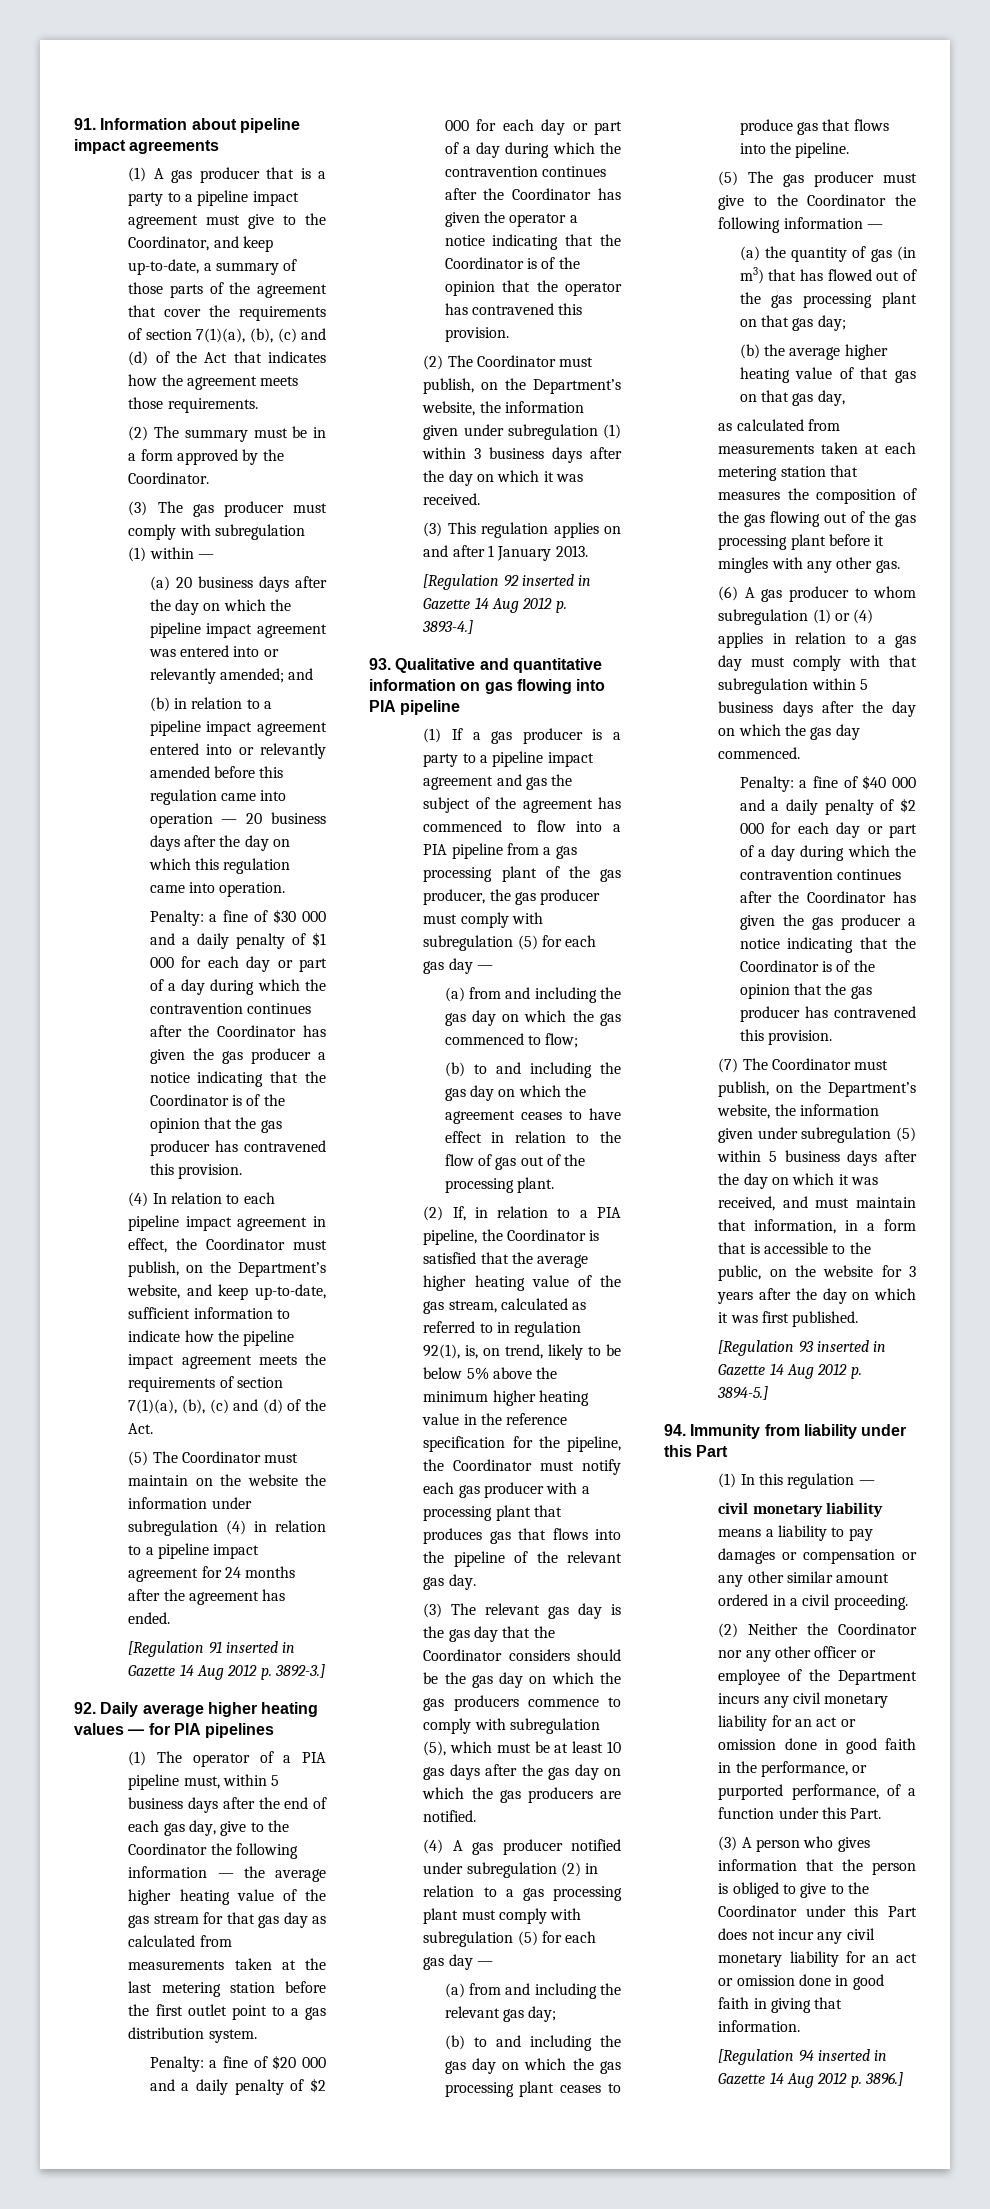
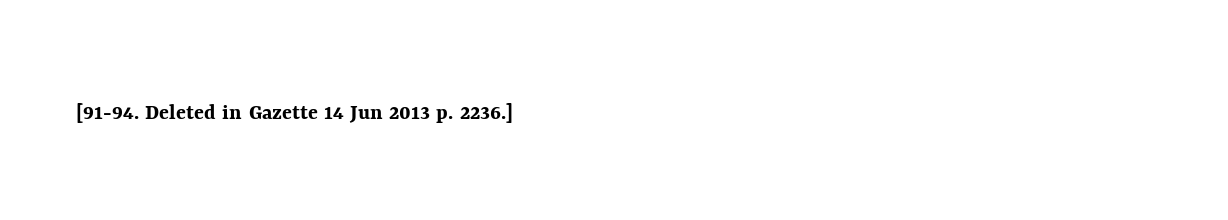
- 91. Information about pipeline impact agreements
- (1) A gas producer that is a party to a pipeline impact agreement must give to the Coordinator, and keep up-to-date, a summary of those parts of the agreement that cover the requirements of section 7(1)(a), (b), (c) and (d) of the Act that indicates how the agreement meets those requirements.
- (2) The summary must be in a form approved by the Coordinator.
- (3) The gas producer must comply with subregulation (1) within —
- (a) 20 business days after the day on which the pipeline impact agreement was entered into or relevantly amended; and
- (b) in relation to a pipeline impact agreement entered into or relevantly amended before this regulation came into operation — 20 business days after the day on which this regulation came into operation.
- Penalty: a fine of $30 000 and a daily penalty of $1 000 for each day or part of a day during which the contravention continues after the Coordinator has given the gas producer a notice indicating that the Coordinator is of the opinion that the gas producer has contravened this provision.
- (4) In relation to each pipeline impact agreement in effect, the Coordinator must publish, on the Department’s website, and keep up-to-date, sufficient information to indicate how the pipeline impact agreement meets the requirements of section 7(1)(a), (b), (c) and (d) of the Act.
- (5) The Coordinator must maintain on the website the information under subregulation (4) in relation to a pipeline impact agreement for 24 months after the agreement has ended.
- [Regulation 91 inserted in Gazette 14 Aug 2012 p. 3892-3.]
- 92. Daily average higher heating values — for PIA pipelines
- (1) The operator of a PIA pipeline must, within 5 business days after the end of each gas day, give to the Coordinator the following information — the average higher heating value of the gas stream for that gas day as calculated from measurements taken at the last metering station before the first outlet point to a gas distribution system.
- Penalty: a fine of $20 000 and a daily penalty of $2 000 for each day or part of a day during which the contravention continues after the Coordinator has given the operator a notice indicating that the Coordinator is of the opinion that the operator has contravened this provision.
- (2) The Coordinator must publish, on the Department’s website, the information given under subregulation (1) within 3 business days after the day on which it was received.
- (3) This regulation applies on and after 1 January 2013.
- [Regulation 92 inserted in Gazette 14 Aug 2012 p. 3893-4.]
- 93. Qualitative and quantitative information on gas flowing into PIA pipeline
- (1) If a gas producer is a party to a pipeline impact agreement and gas the subject of the agreement has commenced to flow into a PIA pipeline from a gas processing plant of the gas producer, the gas producer must comply with subregulation (5) for each gas day —
- (a) from and including the gas day on which the gas commenced to flow;
- (b) to and including the gas day on which the agreement ceases to have effect in relation to the flow of gas out of the processing plant.
- (2) If, in relation to a PIA pipeline, the Coordinator is satisfied that the average higher heating value of the gas stream, calculated as referred to in regulation 92(1), is, on trend, likely to be below 5% above the minimum higher heating value in the reference specification for the pipeline, the Coordinator must notify each gas producer with a processing plant that produces gas that flows into the pipeline of the relevant gas day.
- (3) The relevant gas day is the gas day that the Coordinator considers should be the gas day on which the gas producers commence to comply with subregulation (5), which must be at least 10 gas days after the gas day on which the gas producers are notified.
- (4) A gas producer notified under subregulation (2) in relation to a gas processing plant must comply with subregulation (5) for each gas day —
- (a) from and including the relevant gas day;
- (b) to and including the gas day on which the gas processing plant ceases to produce gas that flows into the pipeline.
- (5) The gas producer must give to the Coordinator the following information —
- (a) the quantity of gas (in m3) that has flowed out of the gas processing plant on that gas day;
- (b) the average higher heating value of that gas on that gas day,
- as calculated from measurements taken at each metering station that measures the composition of the gas flowing out of the gas processing plant before it mingles with any other gas.
- (6) A gas producer to whom subregulation (1) or (4) applies in relation to a gas day must comply with that subregulation within 5 business days after the day on which the gas day commenced.
- Penalty: a fine of $40 000 and a daily penalty of $2 000 for each day or part of a day during which the contravention continues after the Coordinator has given the gas producer a notice indicating that the Coordinator is of the opinion that the gas producer has contravened this provision.
- (7) The Coordinator must publish, on the Department’s website, the information given under subregulation (5) within 5 business days after the day on which it was received, and must maintain that information, in a form that is accessible to the public, on the website for 3 years after the day on which it was first published.
- [Regulation 93 inserted in Gazette 14 Aug 2012 p. 3894-5.]
- 94. Immunity from liability under this Part
- (1) In this regulation —
- civil monetary liability means a liability to pay damages or compensation or any other similar amount ordered in a civil proceeding.
- (2) Neither the Coordinator nor any other officer or employee of the Department incurs any civil monetary liability for an act or omission done in good faith in the performance, or purported performance, of a function under this Part.
- (3) A person who gives information that the person is obliged to give to the Coordinator under this Part does not incur any civil monetary liability for an act or omission done in good faith in giving that information.
- [Regulation 94 inserted in Gazette 14 Aug 2012 p. 3896.]
+ [91-94. Deleted in Gazette 14 Jun 2013 p. 2236.]

